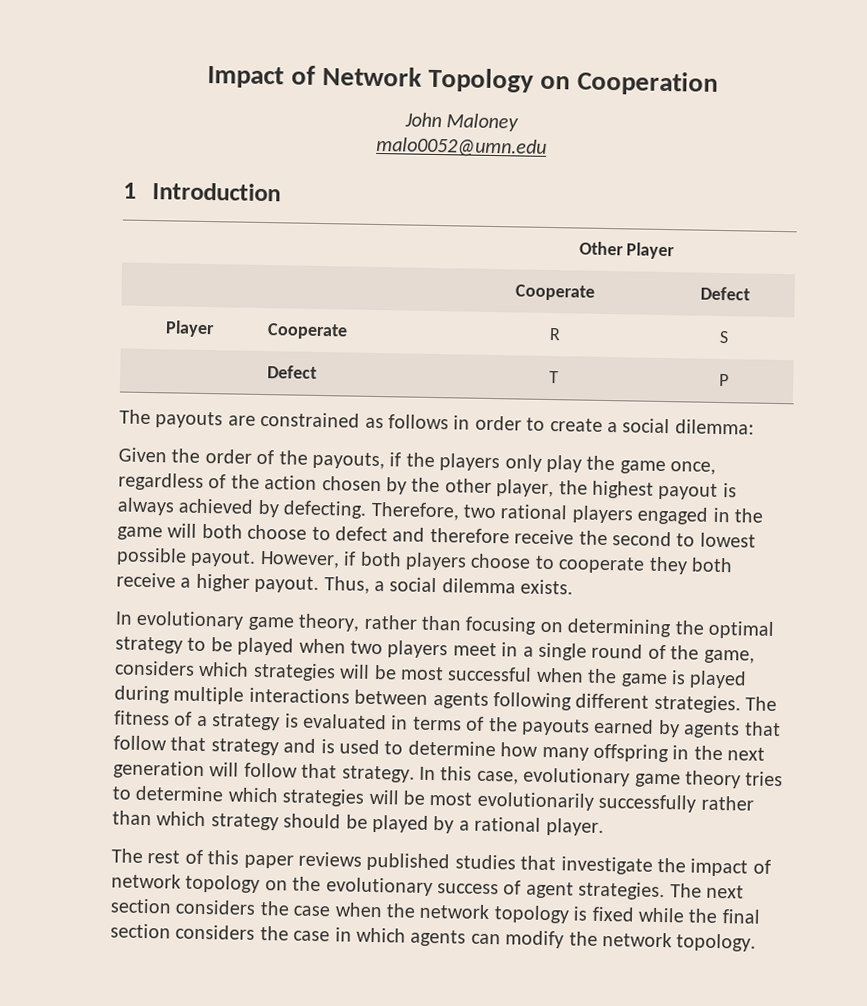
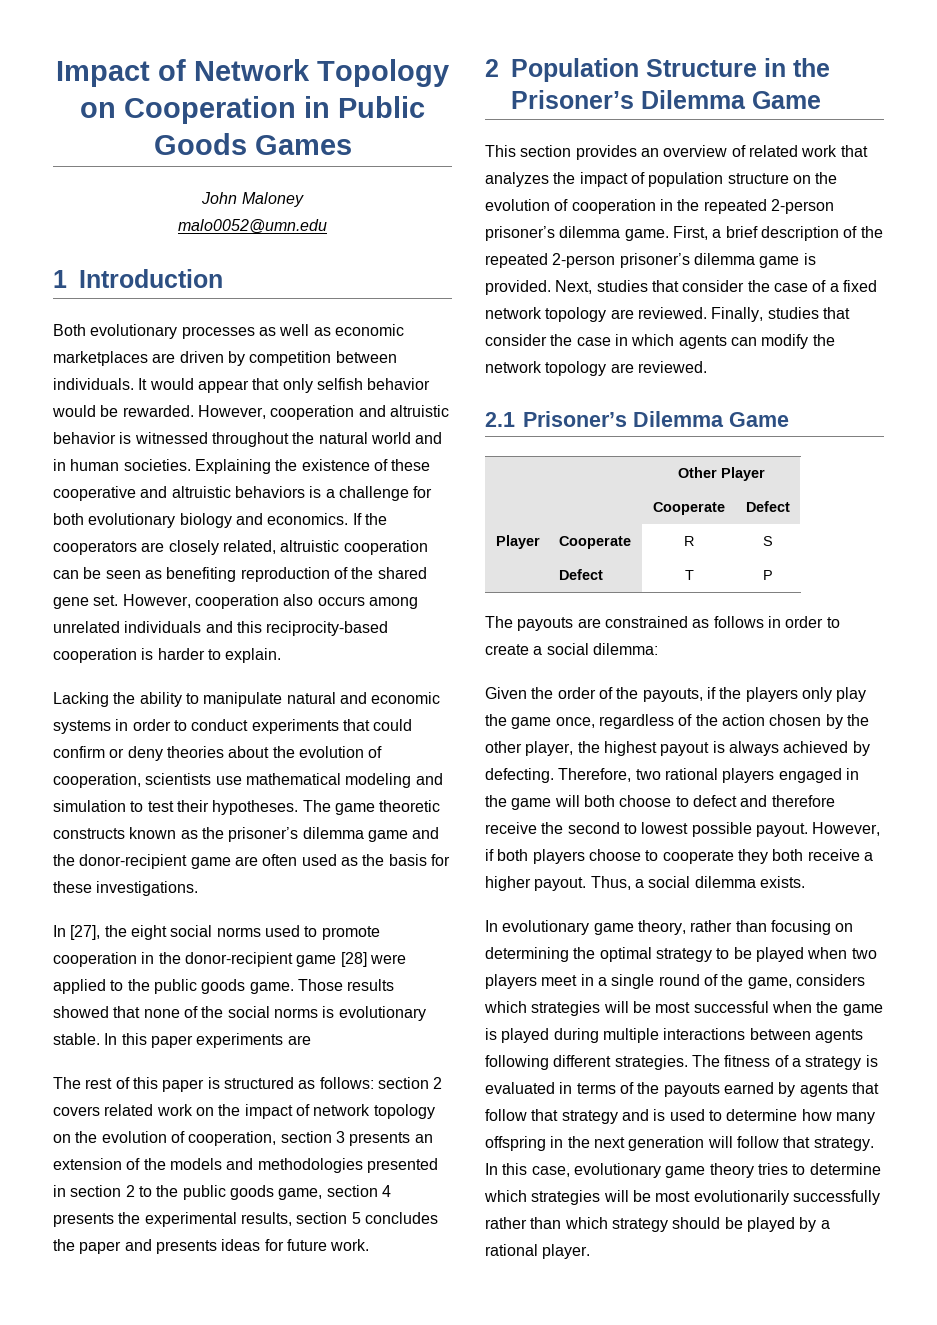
- Impact of Network Topology on Cooperation
+ Impact of Network Topology on Cooperation in Public Goods Games
+ Both evolutionary processes as well as economic marketplaces are driven by competition between individuals. It would appear that only selfish behavior would be rewarded. However, cooperation and altruistic behavior is witnessed throughout the natural world and in human societies. Explaining the existence of these cooperative and altruistic behaviors is a challenge for both evolutionary biology and economics. If the cooperators are closely related, altruistic cooperation can be seen as benefiting reproduction of the shared gene set. However, cooperation also occurs among unrelated individuals and this reciprocity-based cooperation is harder to explain.
+ Lacking the ability to manipulate natural and economic systems in order to conduct experiments that could confirm or deny theories about the evolution of cooperation, scientists use mathematical modeling and simulation to test their hypotheses. The game theoretic constructs known as the prisoner’s dilemma game and the donor-recipient game are often used as the basis for these investigations.
+ In [27], the eight social norms used to promote cooperation in the donor-recipient game [28] were applied to the public goods game. Those results showed that none of the social norms is evolutionary stable. In this paper experiments are
+ The rest of this paper is structured as follows: section 2 covers related work on the impact of network topology on the evolution of cooperation, section 3 presents an extension of the models and methodologies presented in section 2 to the public goods game, section 4 presents the experimental results, section 5 concludes the paper and presents ideas for future work.
+ 2 Population Structure in the Prisoner’s Dilemma Game
+ This section provides an overview of related work that analyzes the impact of population structure on the evolution of cooperation in the repeated 2-person prisoner’s dilemma game. First, a brief description of the repeated 2-person prisoner’s dilemma game is provided. Next, studies that consider the case of a fixed network topology are reviewed. Finally, studies that consider the case in which agents can modify the network topology are reviewed.
+ 2.1 Prisoner’s Dilemma Game
- The rest of this paper reviews published studies that investigate the impact of network topology on the evolutionary success of agent strategies. The next section considers the case when the network topology is fixed while the final section considers the case in which agents can modify the network topology.

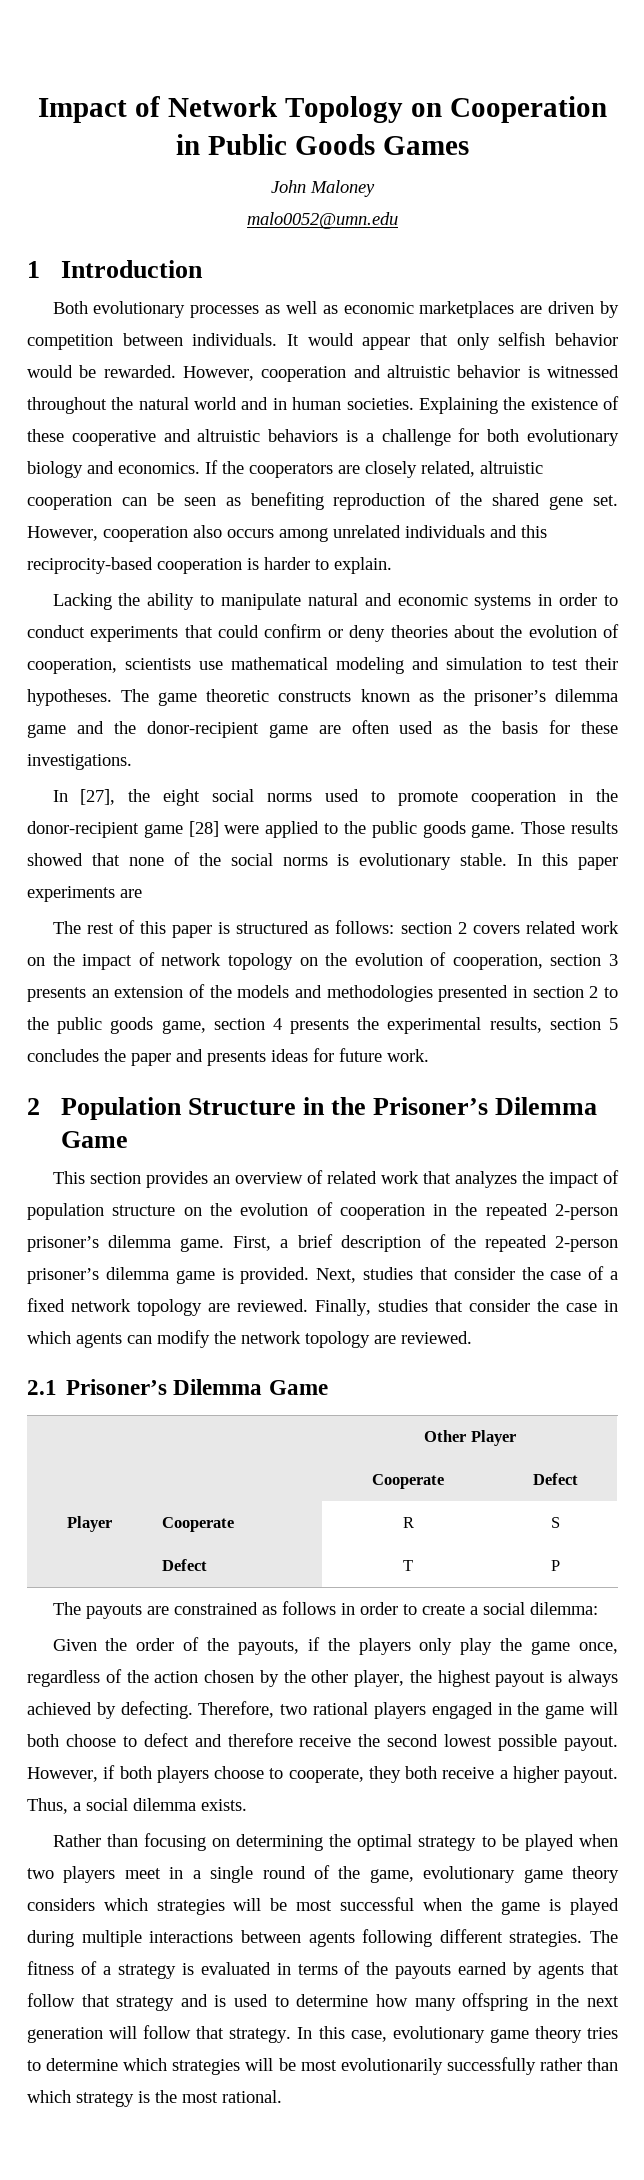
- Therefore, two rational players engaged in the game will both choose to defect and therefore receive the second to lowest possible payout.
+ Therefore, two rational players engaged in the game will both choose to defect and therefore receive the second lowest possible payout.
- However, if both players choose to cooperate they both receive a higher payout.
+ However, if both players choose to cooperate, they both receive a higher payout.
- In evolutionary game theory, rather than focusing on determining the optimal strategy to be played when two players meet in a single round of the game, considers which strategies will be most successful when the game is played during multiple interactions between agents following different strategies.
+ Rather than focusing on determining the optimal strategy to be played when two players meet in a single round of the game, evolutionary game theory considers which strategies will be most successful when the game is played during multiple interactions between agents following different strategies.
- In this case, evolutionary game theory tries to determine which strategies will be most evolutionarily successfully rather than which strategy should be played by a rational player.
+ In this case, evolutionary game theory tries to determine which strategies will be most evolutionarily successfully rather than which strategy is the most rational.

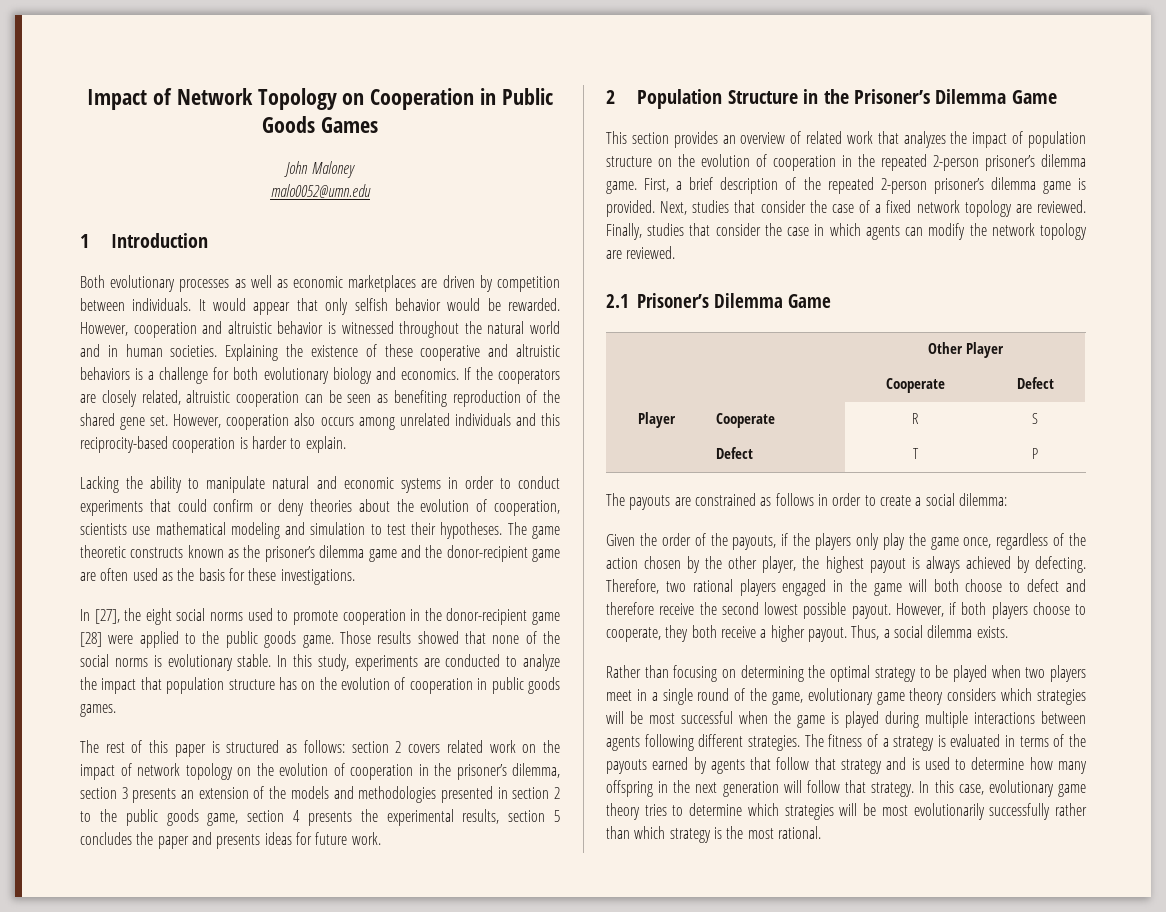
- In this paper experiments are
+ In this study, experiments are conducted to analyze the impact that population structure has on the evolution of cooperation in public goods games.
- The rest of this paper is structured as follows: section 2 covers related work on the impact of network topology on the evolution of cooperation, section 3 presents an extension of the models and methodologies presented in section 2 to the public goods game, section 4 presents the experimental results, section 5 concludes the paper and presents ideas for future work.
+ The rest of this paper is structured as follows: section 2 covers related work on the impact of network topology on the evolution of cooperation in the prisoner’s dilemma, section 3 presents an extension of the models and methodologies presented in section 2 to the public goods game, section 4 presents the experimental results, section 5 concludes the paper and presents ideas for future work.

